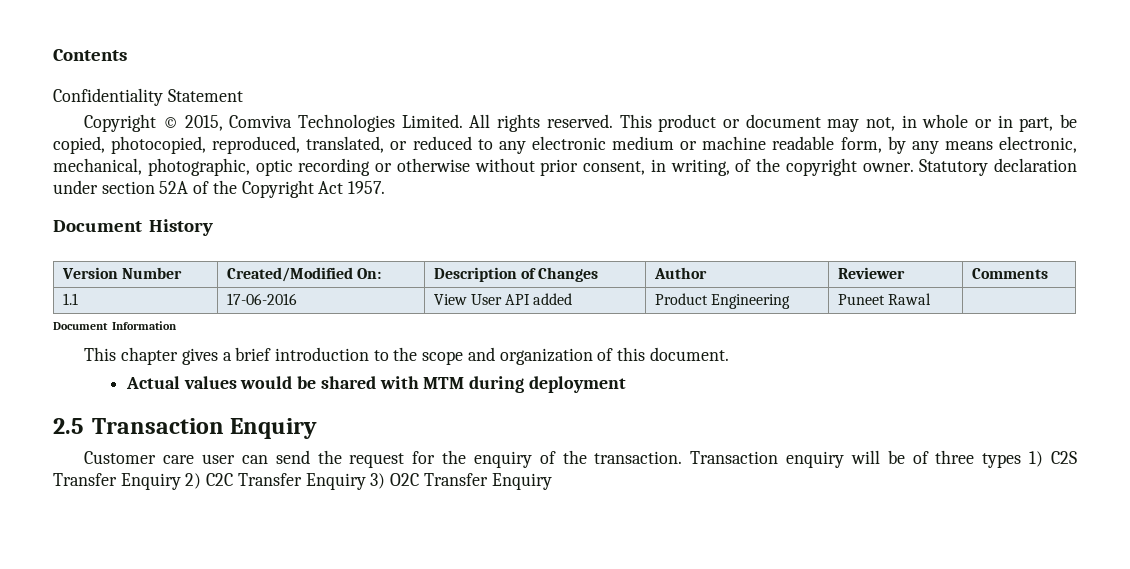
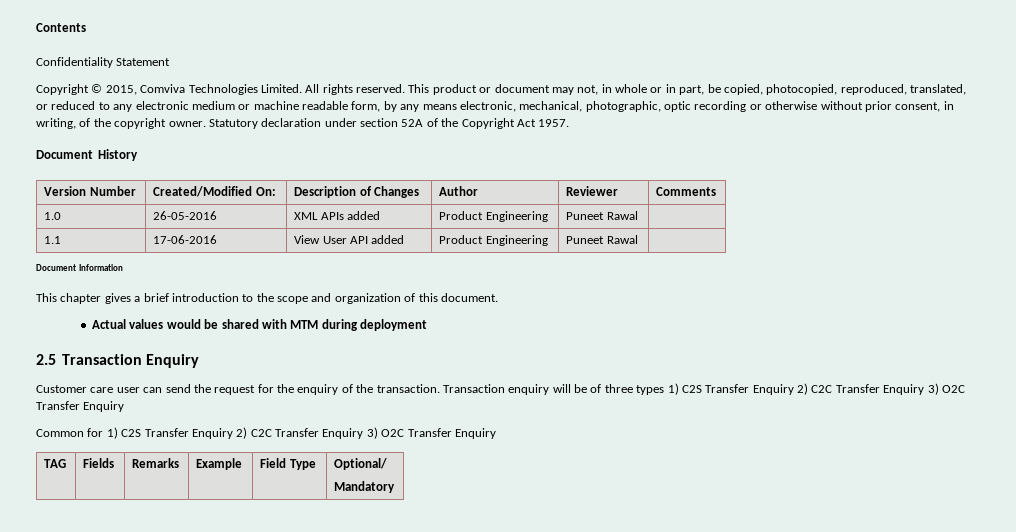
+ 1.0 | 26-05-2016 | XML APIs added | Product Engineering | Puneet Rawal |
+ Common for 1) C2S Transfer Enquiry 2) C2C Transfer Enquiry 3) O2C Transfer Enquiry
+ TAG | Fields | Remarks | Example | Field Type | Optional/
+ Mandatory

